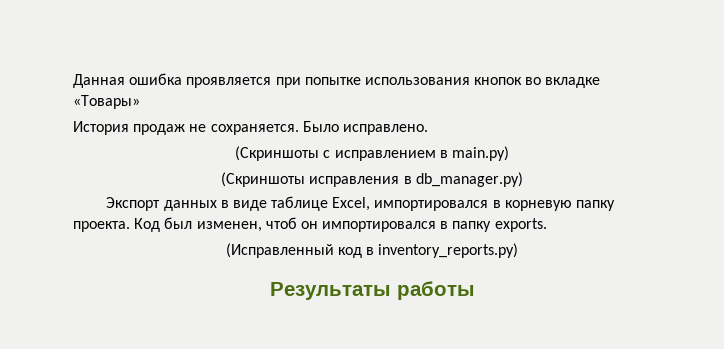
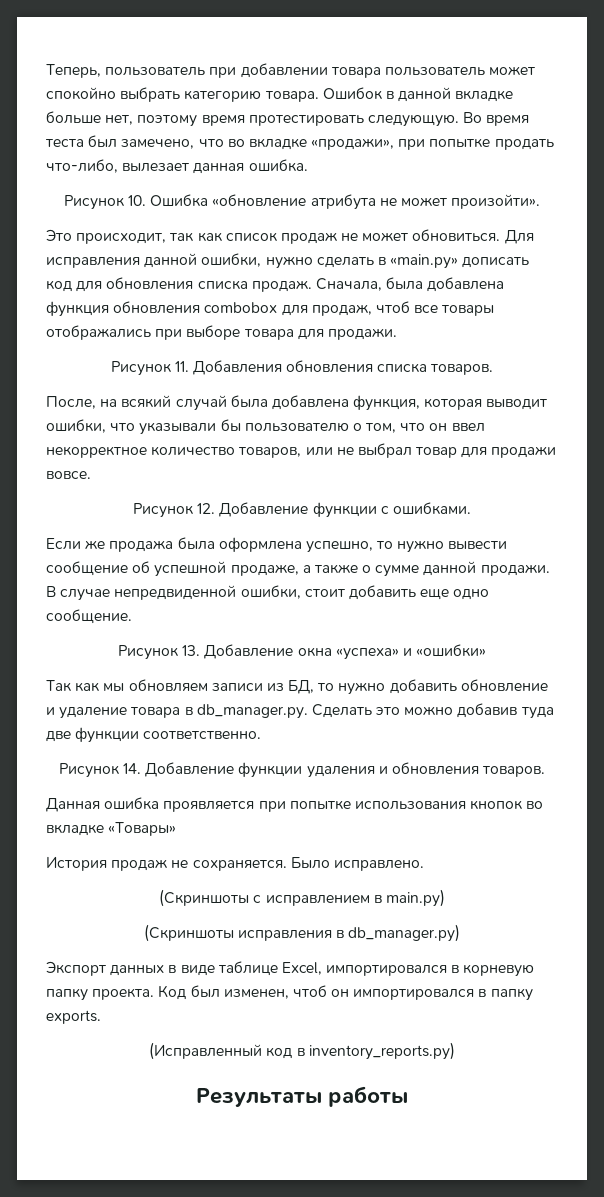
+ Теперь, пользователь при добавлении товара пользователь может спокойно выбрать категорию товара. Ошибок в данной вкладке больше нет, поэтому время протестировать следующую. Во время теста был замечено, что во вкладке «продажи», при попытке продать что-либо, вылезает данная ошибка.
+ Рисунок 10. Ошибка «обновление атрибута не может произойти».
+ Это происходит, так как список продаж не может обновиться. Для исправления данной ошибки, нужно сделать в «main.py» дописать код для обновления списка продаж. Сначала, была добавлена функция обновления combobox для продаж, чтоб все товары отображались при выборе товара для продажи.
+ Рисунок 11. Добавления обновления списка товаров.
+ После, на всякий случай была добавлена функция, которая выводит ошибки, что указывали бы пользователю о том, что он ввел некорректное количество товаров, или не выбрал товар для продажи вовсе.
+ Рисунок 12. Добавление функции с ошибками.
+ Если же продажа была оформлена успешно, то нужно вывести сообщение об успешной продаже, а также о сумме данной продажи. В случае непредвиденной ошибки, стоит добавить еще одно сообщение.
+ Рисунок 13. Добавление окна «успеха» и «ошибки»
+ Так как мы обновляем записи из БД, то нужно добавить обновление и удаление товара в db_manager.py. Сделать это можно добавив туда две функции соответственно.
+ Рисунок 14. Добавление функции удаления и обновления товаров.

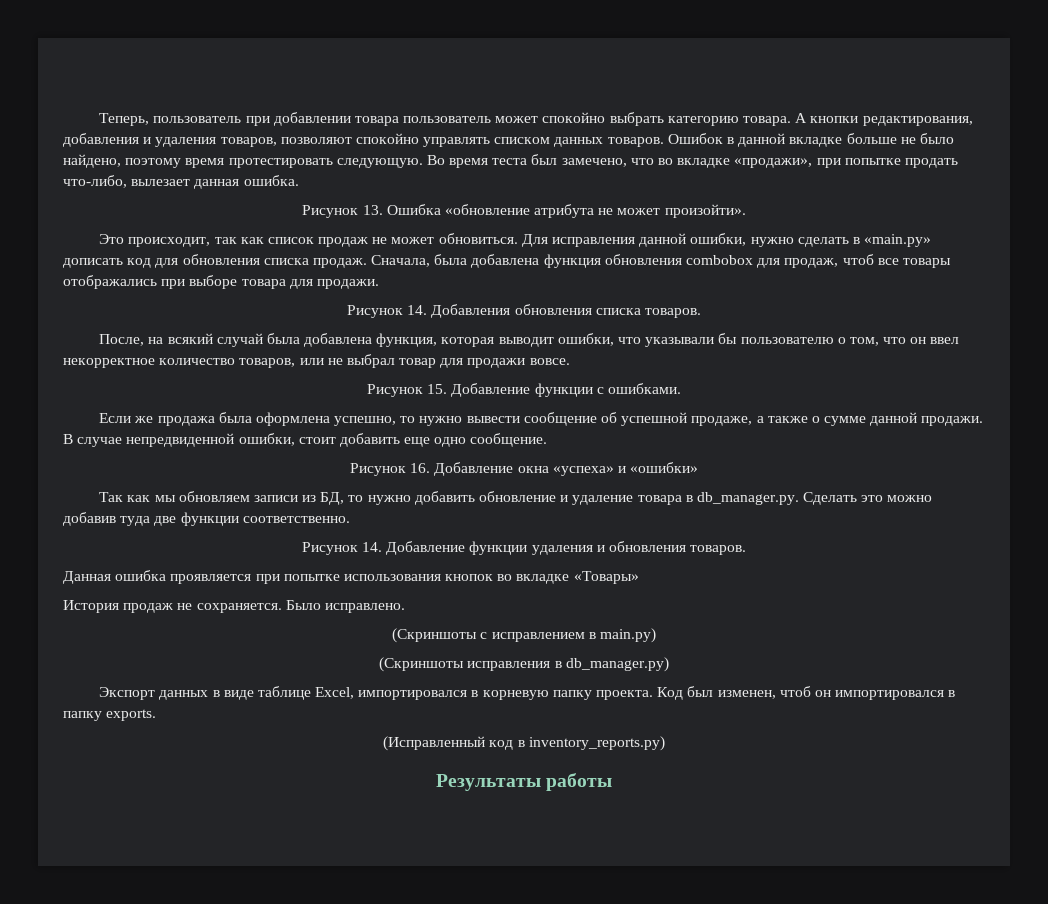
+ А кнопки редактирования, добавления и удаления товаров, позволяют спокойно управлять списком данных товаров.
- Ошибок в данной вкладке больше нет, поэтому время протестировать следующую.
+ Ошибок в данной вкладке больше не было найдено, поэтому время протестировать следующую.
- Рисунок 10. Ошибка «обновление атрибута не может произойти».
+ Рисунок 13. Ошибка «обновление атрибута не может произойти».
- Рисунок 11. Добавления обновления списка товаров.
+ Рисунок 14. Добавления обновления списка товаров.
- Рисунок 12. Добавление функции с ошибками.
+ Рисунок 15. Добавление функции с ошибками.
- Рисунок 13. Добавление окна «успеха» и «ошибки»
+ Рисунок 16. Добавление окна «успеха» и «ошибки»

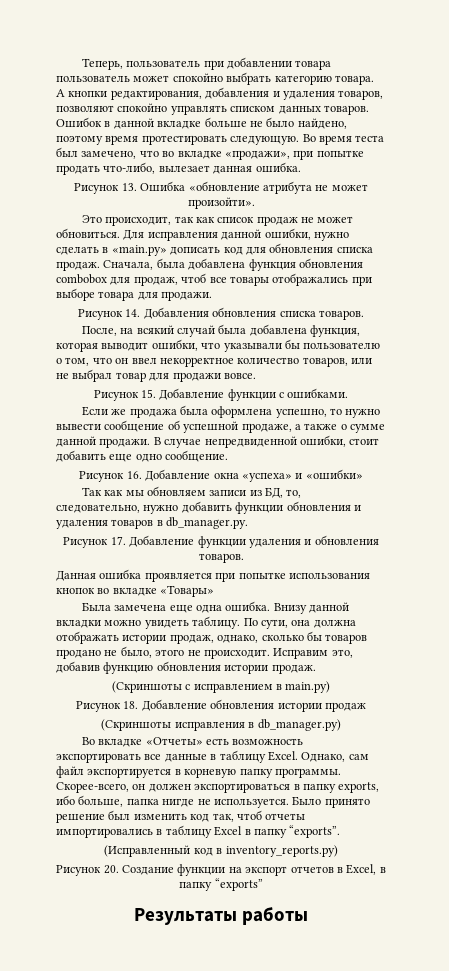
- Так как мы обновляем записи из БД, то нужно добавить обновление и удаление товара в db_manager.py. Сделать это можно добавив туда две функции соответственно.
- Рисунок 14. Добавление функции удаления и обновления товаров.
+ Так как мы обновляем записи из БД, то, следовательно, нужно добавить функции обновления и удаления товаров в db_manager.py.
+ Рисунок 17. Добавление функции удаления и обновления товаров.
- История продаж не сохраняется. Было исправлено.
+ Была замечена еще одна ошибка. Внизу данной вкладки можно увидеть таблицу. По сути, она должна отображать истории продаж, однако, сколько бы товаров продано не было, этого не происходит. Исправим это, добавив функцию обновления истории продаж.
+ Рисунок 18. Добавление обновления истории продаж
  (Скриншоты исправления в db_manager.py)
- Экспорт данных в виде таблице Excel, импортировался в корневую папку проекта. Код был изменен, чтоб он импортировался в папку exports.
+ Во вкладке «Отчеты» есть возможность экспортировать все данные в таблицу Excel. Однако, сам файл экспортируется в корневую папку программы. Скорее-всего, он должен экспортироваться в папку exports, ибо больше, папка нигде не используется. Было принято решение был изменить код так, чтоб отчеты импортировались в таблицу Excel в папку “exports”.
  (Исправленный код в inventory_reports.py)
+ Рисунок 20. Создание функции на экспорт отчетов в Excel, в папку “exports”

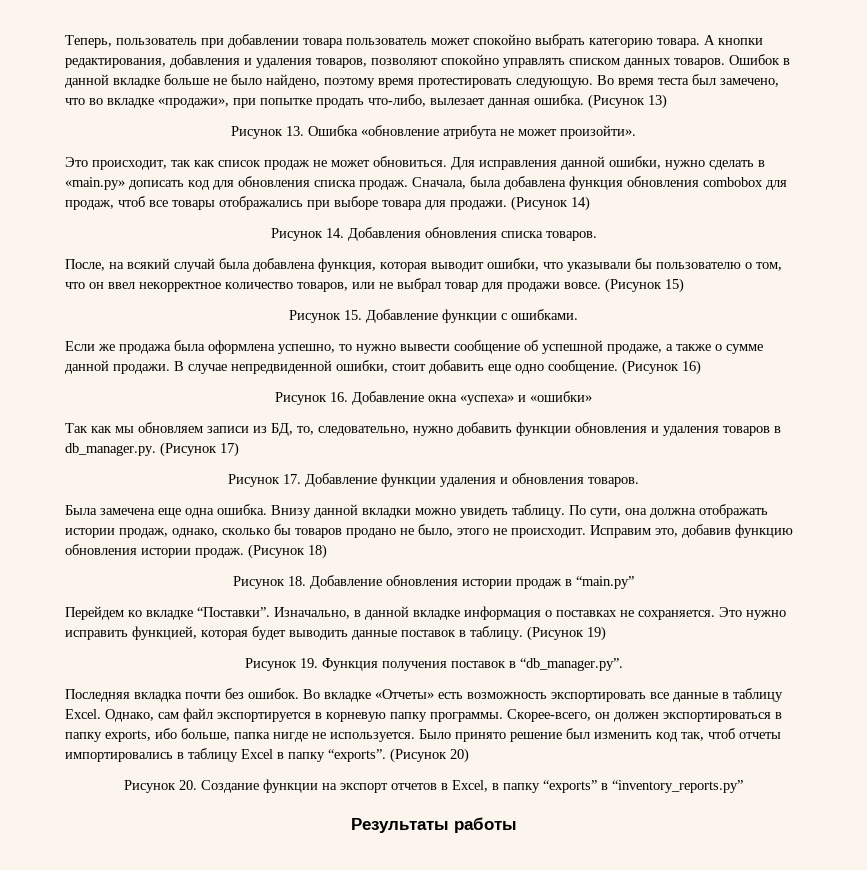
+ (Рисунок 13)
+ (Рисунок 14)
+ (Рисунок 15)
+ (Рисунок 16)
- Так как мы обновляем записи из БД, то, следовательно, нужно добавить функции обновления и удаления товаров в db_manager.py.
+ Так как мы обновляем записи из БД, то, следовательно, нужно добавить функции обновления и удаления товаров в db_manager.py. (Рисунок 17)
- Данная ошибка проявляется при попытке использования кнопок во вкладке «Товары»
- Исправим это, добавив функцию обновления истории продаж.
- (Скриншоты с исправлением в main.py)
+ Исправим это, добавив функцию обновления истории продаж. (Рисунок 18)
- Рисунок 18. Добавление обновления истории продаж
- (Скриншоты исправления в db_manager.py)
- Во вкладке «Отчеты» есть возможность экспортировать все данные в таблицу Excel.
+ Рисунок 18. Добавление обновления истории продаж в “main.py”
+ Перейдем ко вкладке “Поставки”. Изначально, в данной вкладке информация о поставках не сохраняется. Это нужно исправить функцией, которая будет выводить данные поставок в таблицу. (Рисунок 19)
+ Рисунок 19. Функция получения поставок в “db_manager.py”.
+ Последняя вкладка почти без ошибок. Во вкладке «Отчеты» есть возможность экспортировать все данные в таблицу Excel.
- Было принято решение был изменить код так, чтоб отчеты импортировались в таблицу Excel в папку “exports”.
- (Исправленный код в inventory_reports.py)
+ Было принято решение был изменить код так, чтоб отчеты импортировались в таблицу Excel в папку “exports”. (Рисунок 20)
- Рисунок 20. Создание функции на экспорт отчетов в Excel, в папку “exports”
+ Рисунок 20. Создание функции на экспорт отчетов в Excel, в папку “exports” в “inventory_reports.py”

